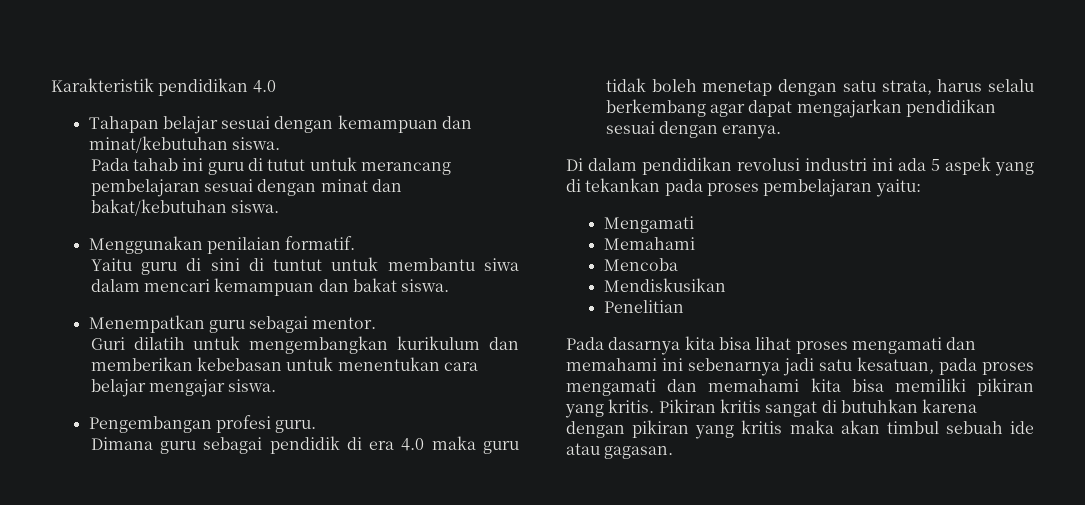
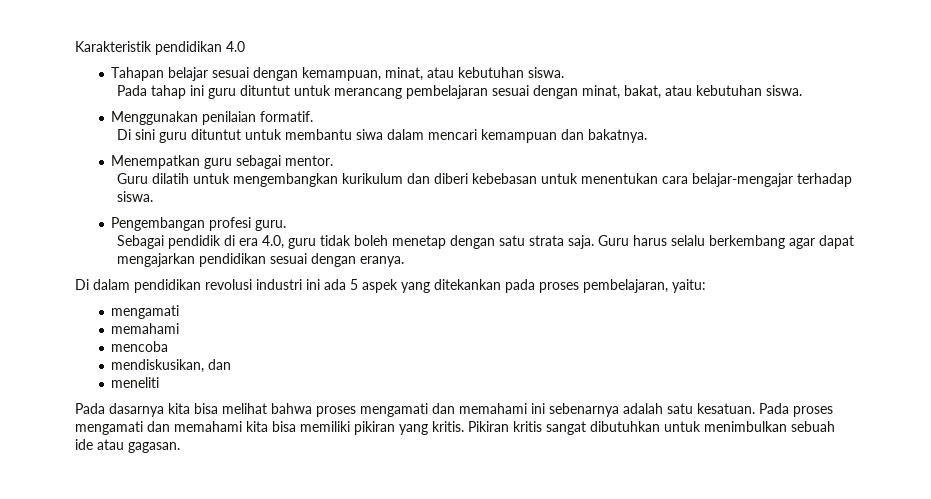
- Tahapan belajar sesuai dengan kemampuan dan minat/kebutuhan siswa.
+ Tahapan belajar sesuai dengan kemampuan, minat, atau kebutuhan siswa.
- Pada tahab ini guru di tutut untuk merancang pembelajaran sesuai dengan minat dan bakat/kebutuhan siswa.
+ Pada tahap ini guru dituntut untuk merancang pembelajaran sesuai dengan minat, bakat, atau kebutuhan siswa.
- Yaitu guru di sini di tuntut untuk membantu siwa dalam mencari kemampuan dan bakat siswa.
+ Di sini guru dituntut untuk membantu siwa dalam mencari kemampuan dan bakatnya.
- Guri dilatih untuk mengembangkan kurikulum dan memberikan kebebasan untuk menentukan cara belajar mengajar siswa.
+ Guru dilatih untuk mengembangkan kurikulum dan diberi kebebasan untuk menentukan cara belajar-mengajar terhadap siswa.
- Dimana guru sebagai pendidik di era 4.0 maka guru tidak boleh menetap dengan satu strata, harus selalu berkembang agar dapat mengajarkan pendidikan sesuai dengan eranya.
+ Sebagai pendidik di era 4.0, guru tidak boleh menetap dengan satu strata saja. Guru harus selalu berkembang agar dapat mengajarkan pendidikan sesuai dengan eranya.
- Di dalam pendidikan revolusi industri ini ada 5 aspek yang di tekankan pada proses pembelajaran yaitu:
- Mengamati
- Memahami
- Mencoba
- Mendiskusikan
- Penelitian
+ Di dalam pendidikan revolusi industri ini ada 5 aspek yang ditekankan pada proses pembelajaran, yaitu:
+ mengamati
+ memahami
+ mencoba
+ mendiskusikan, dan
+ meneliti
- Pada dasarnya kita bisa lihat proses mengamati dan memahami ini sebenarnya jadi satu kesatuan, pada proses mengamati dan memahami kita bisa memiliki pikiran yang kritis.
+ Pada dasarnya kita bisa melihat bahwa proses mengamati dan memahami ini sebenarnya adalah satu kesatuan. Pada proses mengamati dan memahami kita bisa memiliki pikiran yang kritis.
- Pikiran kritis sangat di butuhkan karena dengan pikiran yang kritis maka akan timbul sebuah ide atau gagasan.
+ Pikiran kritis sangat dibutuhkan untuk menimbulkan sebuah ide atau gagasan.

